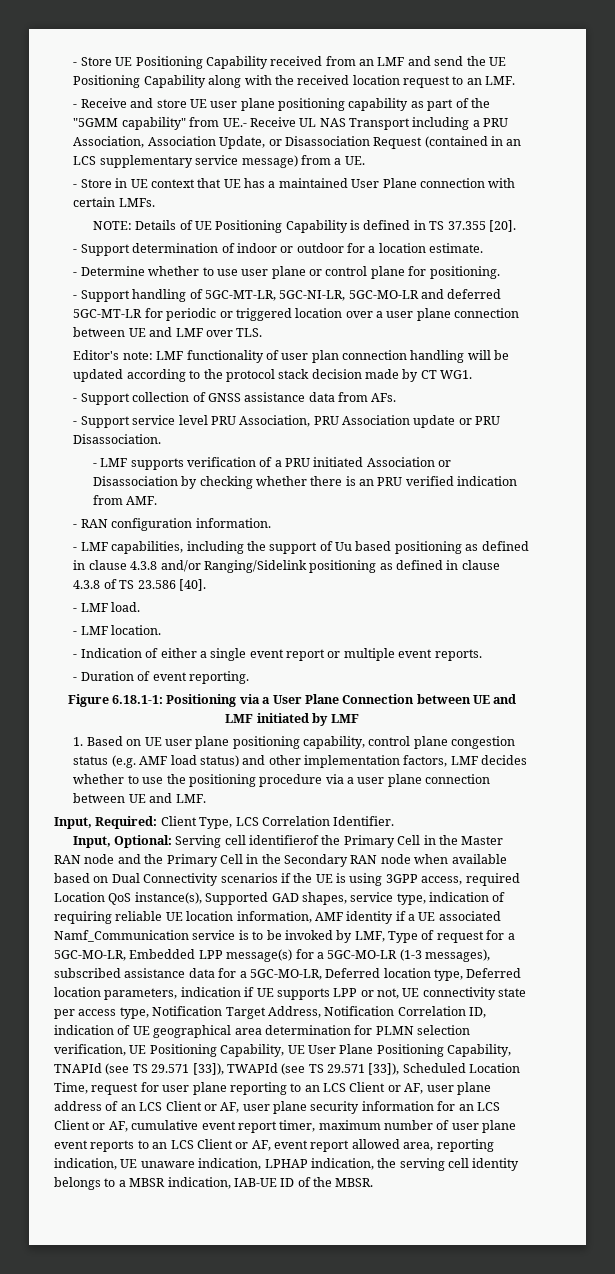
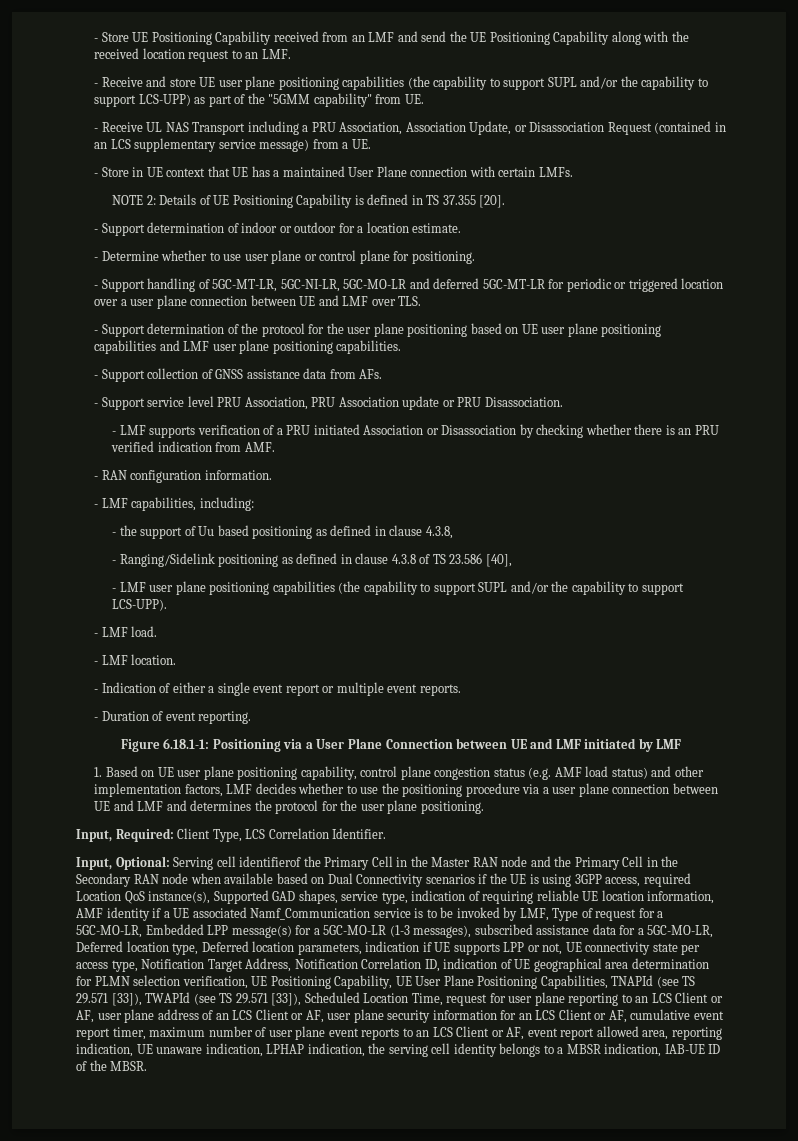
- - Receive and store UE user plane positioning capability as part of the "5GMM capability" from UE.- Receive UL NAS Transport including a PRU Association, Association Update, or Disassociation Request (contained in an LCS supplementary service message) from a UE.
+ - Receive and store UE user plane positioning capabilities (the capability to support SUPL and/or the capability to support LCS-UPP) as part of the "5GMM capability" from UE.
+ - Receive UL NAS Transport including a PRU Association, Association Update, or Disassociation Request (contained in an LCS supplementary service message) from a UE.
- NOTE: Details of UE Positioning Capability is defined in TS 37.355 [20].
+ NOTE 2: Details of UE Positioning Capability is defined in TS 37.355 [20].
- Editor's note: LMF functionality of user plan connection handling will be updated according to the protocol stack decision made by CT WG1.
+ - Support determination of the protocol for the user plane positioning based on UE user plane positioning capabilities and LMF user plane positioning capabilities.
- - LMF capabilities, including the support of Uu based positioning as defined in clause 4.3.8 and/or Ranging/Sidelink positioning as defined in clause 4.3.8 of TS 23.586 [40].
+ - LMF capabilities, including:
+ - the support of Uu based positioning as defined in clause 4.3.8,
+ - Ranging/Sidelink positioning as defined in clause 4.3.8 of TS 23.586 [40],
+ - LMF user plane positioning capabilities (the capability to support SUPL and/or the capability to support LCS-UPP).
- 1. Based on UE user plane positioning capability, control plane congestion status (e.g. AMF load status) and other implementation factors, LMF decides whether to use the positioning procedure via a user plane connection between UE and LMF.
+ 1. Based on UE user plane positioning capability, control plane congestion status (e.g. AMF load status) and other implementation factors, LMF decides whether to use the positioning procedure via a user plane connection between UE and LMF and determines the protocol for the user plane positioning.
- Serving cell identifierof the Primary Cell in the Master RAN node and the Primary Cell in the Secondary RAN node when available based on Dual Connectivity scenarios if the UE is using 3GPP access, required Location QoS instance(s), Supported GAD shapes, service type, indication of requiring reliable UE location information, AMF identity if a UE associated Namf_Communication service is to be invoked by LMF, Type of request for a 5GC-MO-LR, Embedded LPP message(s) for a 5GC-MO-LR (1-3 messages), subscribed assistance data for a 5GC-MO-LR, Deferred location type, Deferred location parameters, indication if UE supports LPP or not, UE connectivity state per access type, Notification Target Address, Notification Correlation ID, indication of UE geographical area determination for PLMN selection verification, UE Positioning Capability, UE User Plane Positioning Capability, TNAPId (see TS 29.571 [33]), TWAPId (see TS 29.571 [33]), Scheduled Location Time, request for user plane reporting to an LCS Client or AF, user plane address of an LCS Client or AF, user plane security information for an LCS Client or AF, cumulative event report timer, maximum number of user plane event reports to an LCS Client or AF, event report allowed area, reporting indication, UE unaware indication, LPHAP indication, the serving cell identity belongs to a MBSR indication, IAB-UE ID of the MBSR.
+ Serving cell identifierof the Primary Cell in the Master RAN node and the Primary Cell in the Secondary RAN node when available based on Dual Connectivity scenarios if the UE is using 3GPP access, required Location QoS instance(s), Supported GAD shapes, service type, indication of requiring reliable UE location information, AMF identity if a UE associated Namf_Communication service is to be invoked by LMF, Type of request for a 5GC-MO-LR, Embedded LPP message(s) for a 5GC-MO-LR (1-3 messages), subscribed assistance data for a 5GC-MO-LR, Deferred location type, Deferred location parameters, indication if UE supports LPP or not, UE connectivity state per access type, Notification Target Address, Notification Correlation ID, indication of UE geographical area determination for PLMN selection verification, UE Positioning Capability, UE User Plane Positioning Capabilities, TNAPId (see TS 29.571 [33]), TWAPId (see TS 29.571 [33]), Scheduled Location Time, request for user plane reporting to an LCS Client or AF, user plane address of an LCS Client or AF, user plane security information for an LCS Client or AF, cumulative event report timer, maximum number of user plane event reports to an LCS Client or AF, event report allowed area, reporting indication, UE unaware indication, LPHAP indication, the serving cell identity belongs to a MBSR indication, IAB-UE ID of the MBSR.

